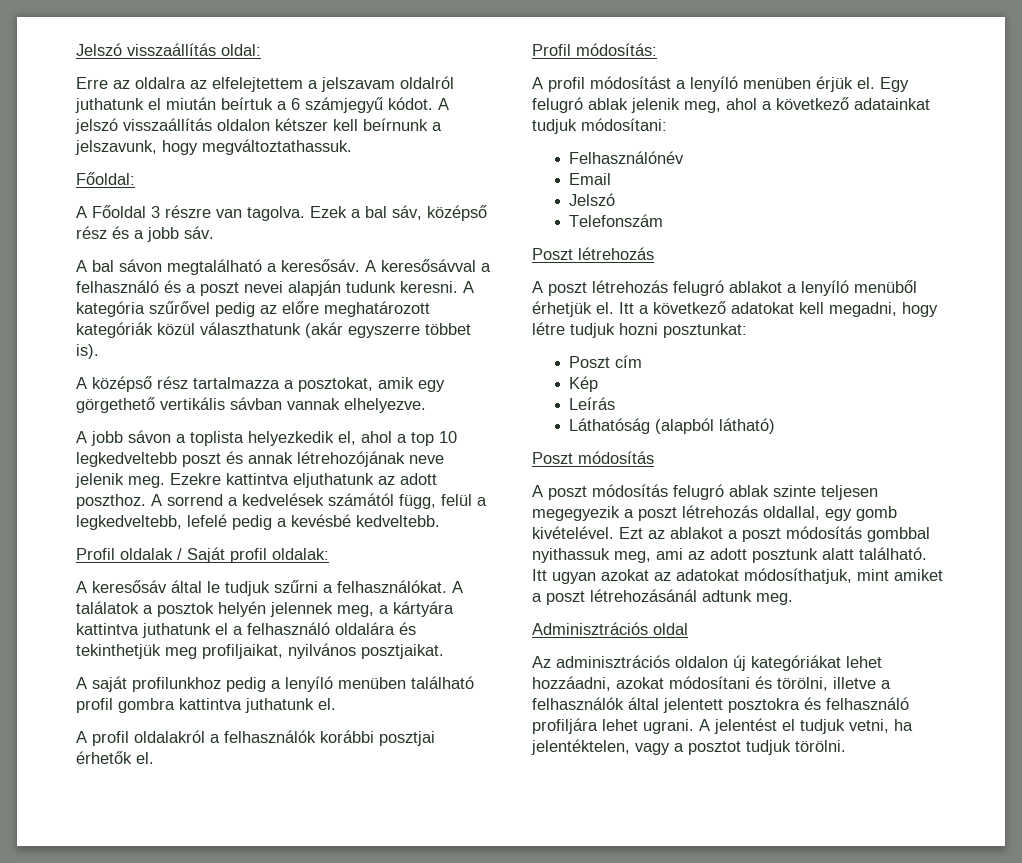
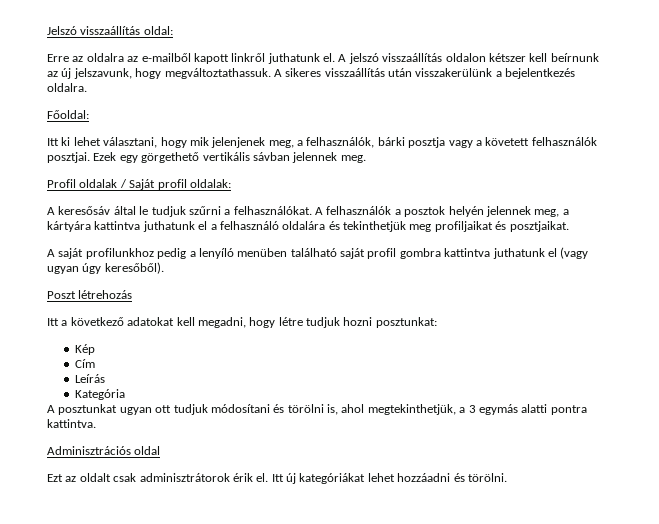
- Erre az oldalra az elfelejtettem a jelszavam oldalról juthatunk el miután beírtuk a 6 számjegyű kódot.
+ Erre az oldalra az e-mailből kapott linkről juthatunk el.
- A jelszó visszaállítás oldalon kétszer kell beírnunk a jelszavunk, hogy megváltoztathassuk.
+ A jelszó visszaállítás oldalon kétszer kell beírnunk az új jelszavunk, hogy megváltoztathassuk. A sikeres visszaállítás után visszakerülünk a bejelentkezés oldalra.
  Főoldal:
- A Főoldal 3 részre van tagolva. Ezek a bal sáv, középső rész és a jobb sáv.
- A bal sávon megtalálható a keresősáv. A keresősávval a felhasználó és a poszt nevei alapján tudunk keresni. A kategória szűrővel pedig az előre meghatározott kategóriák közül választhatunk (akár egyszerre többet is).
- A középső rész tartalmazza a posztokat, amik egy görgethető vertikális sávban vannak elhelyezve.
- A jobb sávon a toplista helyezkedik el, ahol a top 10 legkedveltebb poszt és annak létrehozójának neve jelenik meg. Ezekre kattintva eljuthatunk az adott poszthoz. A sorrend a kedvelések számától függ, felül a legkedveltebb, lefelé pedig a kevésbé kedveltebb.
+ Itt ki lehet választani, hogy mik jelenjenek meg, a felhasználók, bárki posztja vagy a követett felhasználók posztjai. Ezek egy görgethető vertikális sávban jelennek meg.
- A találatok a posztok helyén jelennek meg, a kártyára kattintva juthatunk el a felhasználó oldalára és tekinthetjük meg profiljaikat, nyilvános posztjaikat.
+ A felhasználók a posztok helyén jelennek meg, a kártyára kattintva juthatunk el a felhasználó oldalára és tekinthetjük meg profiljaikat és posztjaikat.
- A saját profilunkhoz pedig a lenyíló menüben található profil gombra kattintva juthatunk el.
- A profil oldalakról a felhasználók korábbi posztjai érhetők el.
- Profil módosítás:
- A profil módosítást a lenyíló menüben érjük el. Egy felugró ablak jelenik meg, ahol a következő adatainkat tudjuk módosítani:
- Felhasználónév
- Email
- Jelszó
- Telefonszám
+ A saját profilunkhoz pedig a lenyíló menüben található saját profil gombra kattintva juthatunk el (vagy ugyan úgy keresőből).
  Poszt létrehozás
- A poszt létrehozás felugró ablakot a lenyíló menüből érhetjük el. Itt a következő adatokat kell megadni, hogy létre tudjuk hozni posztunkat:
+ Itt a következő adatokat kell megadni, hogy létre tudjuk hozni posztunkat:
- Poszt cím
  Kép
+ Cím
  Leírás
- Láthatóság (alapból látható)
- Poszt módosítás
- A poszt módosítás felugró ablak szinte teljesen megegyezik a poszt létrehozás oldallal, egy gomb kivételével. Ezt az ablakot a poszt módosítás gombbal nyithassuk meg, ami az adott posztunk alatt található. Itt ugyan azokat az adatokat módosíthatjuk, mint amiket a poszt létrehozásánál adtunk meg.
+ Kategória
+ A posztunkat ugyan ott tudjuk módosítani és törölni is, ahol megtekinthetjük, a 3 egymás alatti pontra kattintva.
  Adminisztrációs oldal
- Az adminisztrációs oldalon új kategóriákat lehet hozzáadni, azokat módosítani és törölni, illetve a felhasználók által jelentett posztokra és felhasználó profiljára lehet ugrani. A jelentést el tudjuk vetni, ha jelentéktelen, vagy a posztot tudjuk törölni.
+ Ezt az oldalt csak adminisztrátorok érik el. Itt új kategóriákat lehet hozzáadni és törölni.

